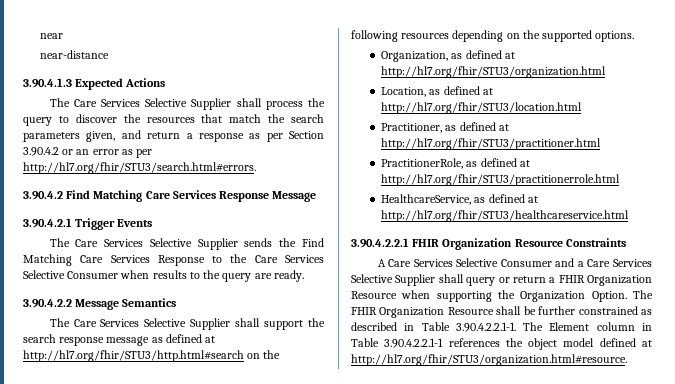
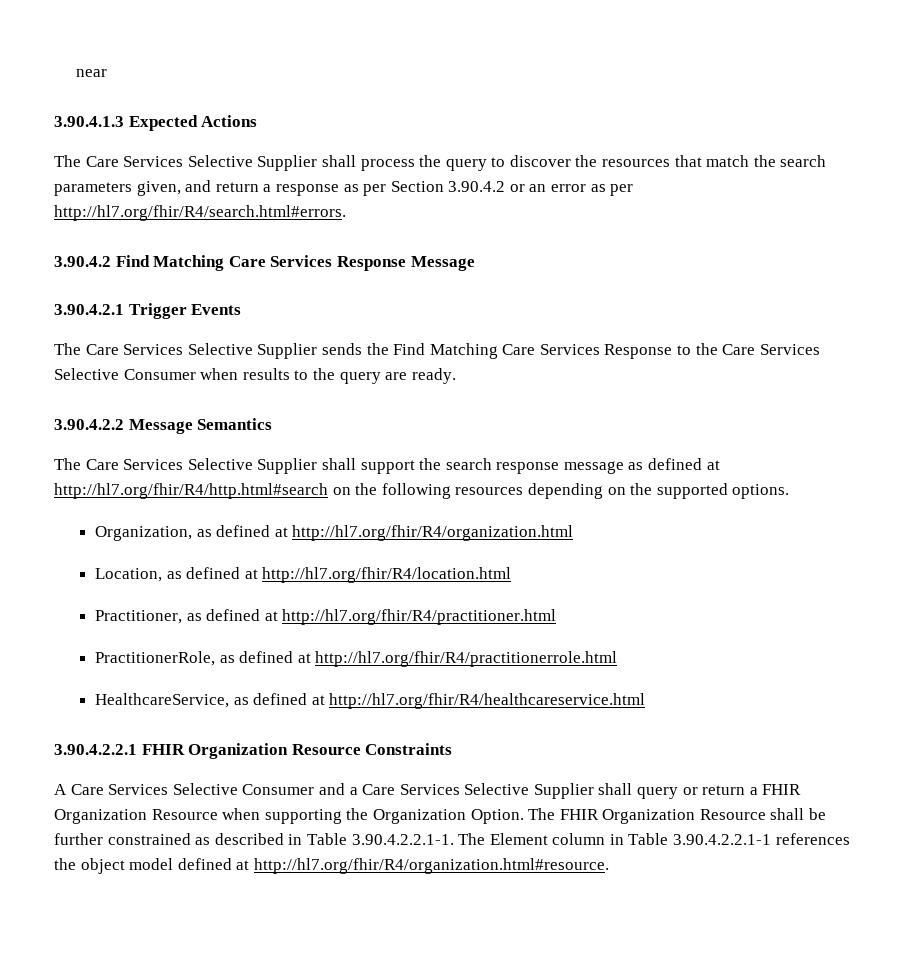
- near-distance
- The Care Services Selective Supplier shall process the query to discover the resources that match the search parameters given, and return a response as per Section 3.90.4.2 or an error as per http://hl7.org/fhir/STU3/search.html#errors.
+ The Care Services Selective Supplier shall process the query to discover the resources that match the search parameters given, and return a response as per Section 3.90.4.2 or an error as per http://hl7.org/fhir/R4/search.html#errors.
- The Care Services Selective Supplier shall support the search response message as defined at http://hl7.org/fhir/STU3/http.html#search on the following resources depending on the supported options.
+ The Care Services Selective Supplier shall support the search response message as defined at http://hl7.org/fhir/R4/http.html#search on the following resources depending on the supported options.
- Organization, as defined at http://hl7.org/fhir/STU3/organization.html
+ Organization, as defined at http://hl7.org/fhir/R4/organization.html
- Location, as defined at http://hl7.org/fhir/STU3/location.html
+ Location, as defined at http://hl7.org/fhir/R4/location.html
- Practitioner, as defined at http://hl7.org/fhir/STU3/practitioner.html
+ Practitioner, as defined at http://hl7.org/fhir/R4/practitioner.html
- PractitionerRole, as defined at http://hl7.org/fhir/STU3/practitionerrole.html
+ PractitionerRole, as defined at http://hl7.org/fhir/R4/practitionerrole.html
- HealthcareService, as defined at http://hl7.org/fhir/STU3/healthcareservice.html
+ HealthcareService, as defined at http://hl7.org/fhir/R4/healthcareservice.html
- The FHIR Organization Resource shall be further constrained as described in Table 3.90.4.2.2.1-1. The Element column in Table 3.90.4.2.2.1-1 references the object model defined at http://hl7.org/fhir/STU3/organization.html#resource.
+ The FHIR Organization Resource shall be further constrained as described in Table 3.90.4.2.2.1-1. The Element column in Table 3.90.4.2.2.1-1 references the object model defined at http://hl7.org/fhir/R4/organization.html#resource.

